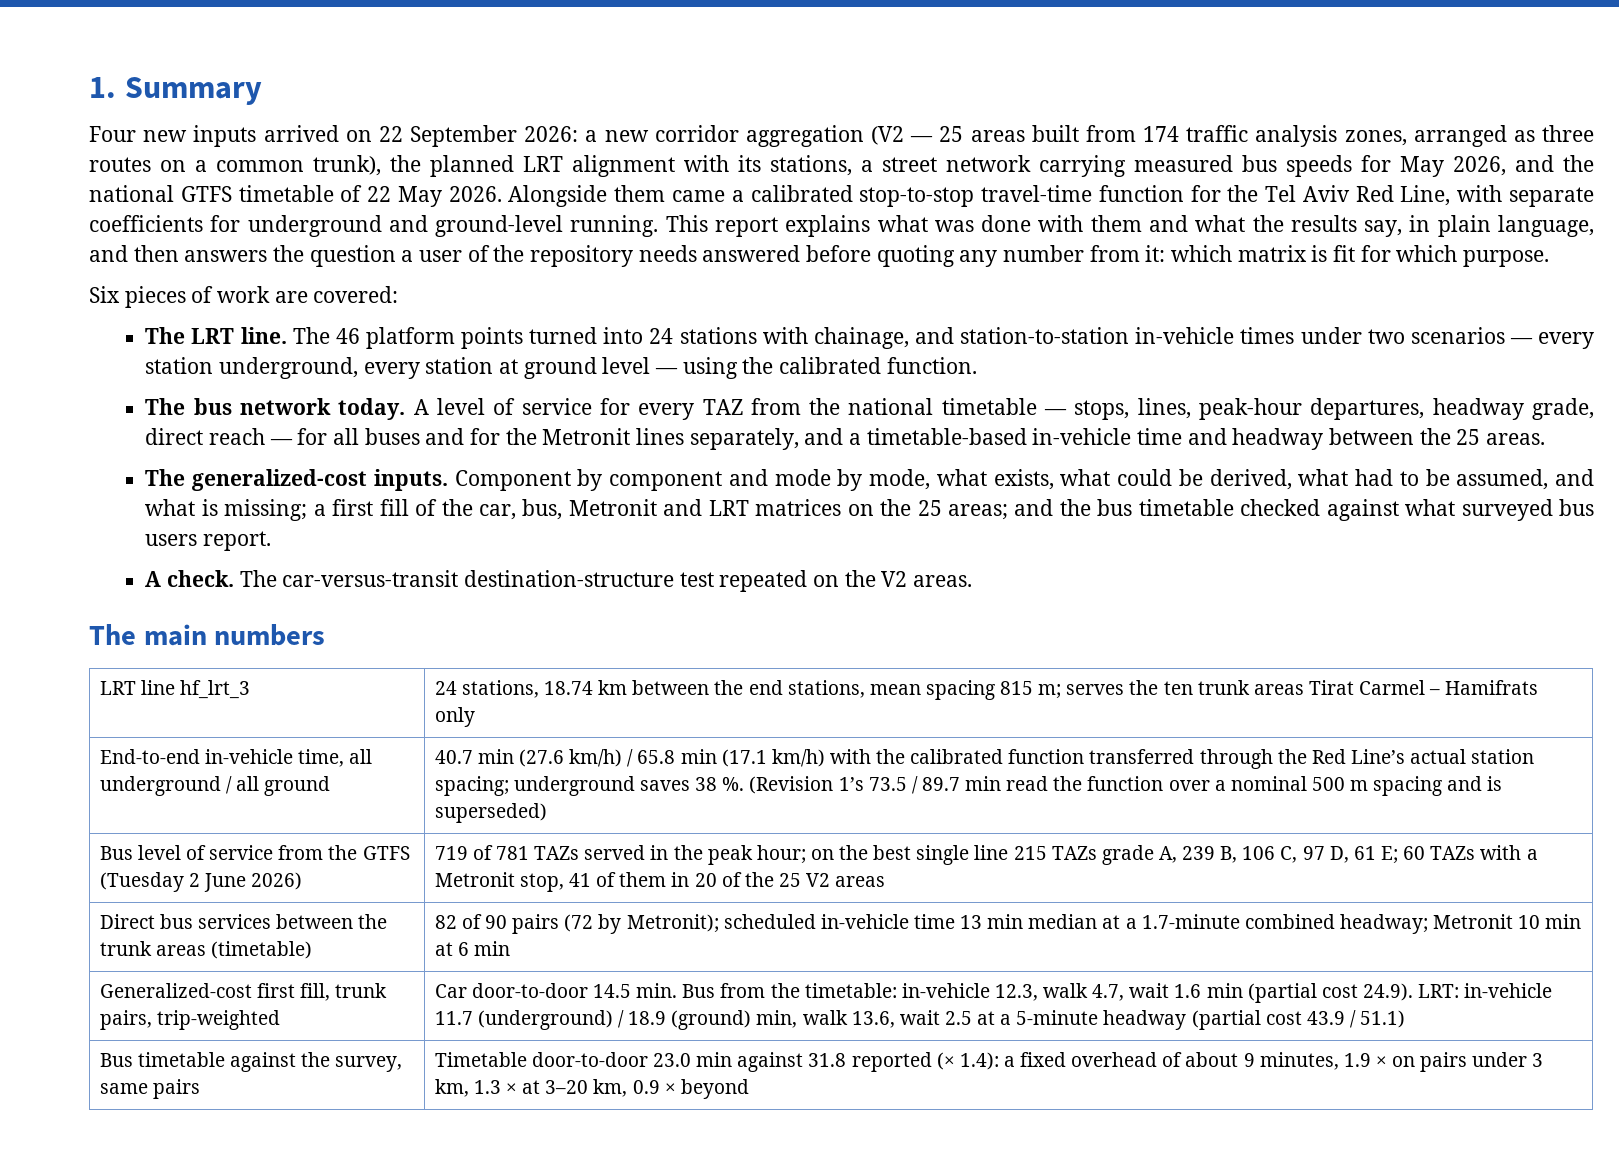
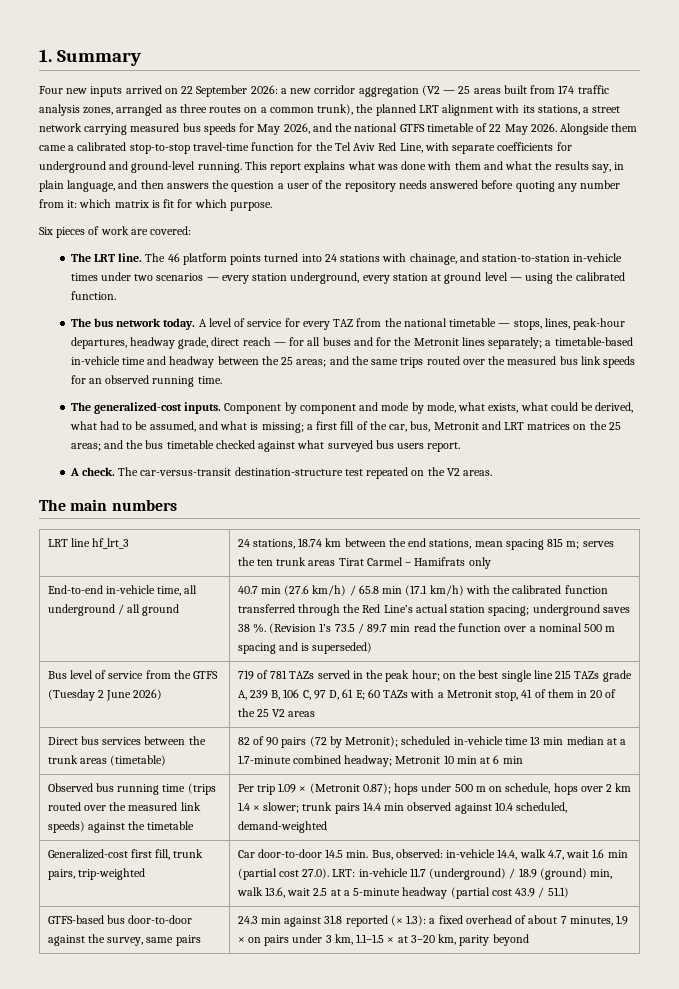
- A level of service for every TAZ from the national timetable — stops, lines, peak-hour departures, headway grade, direct reach — for all buses and for the Metronit lines separately, and a timetable-based in-vehicle time and headway between the 25 areas.
+ A level of service for every TAZ from the national timetable — stops, lines, peak-hour departures, headway grade, direct reach — for all buses and for the Metronit lines separately; a timetable-based in-vehicle time and headway between the 25 areas; and the same trips routed over the measured bus link speeds for an observed running time.
+ Observed bus running time (trips routed over the measured link speeds) against the timetable | Per trip 1.09 × (Metronit 0.87); hops under 500 m on schedule, hops over 2 km 1.4 × slower; trunk pairs 14.4 min observed against 10.4 scheduled, demand-weighted
- Car door-to-door 14.5 min. Bus from the timetable: in-vehicle 12.3, walk 4.7, wait 1.6 min (partial cost 24.9). LRT: in-vehicle 11.7 (underground) / 18.9 (ground) min, walk 13.6, wait 2.5 at a 5-minute headway (partial cost 43.9 / 51.1)
+ Car door-to-door 14.5 min. Bus, observed: in-vehicle 14.4, walk 4.7, wait 1.6 min (partial cost 27.0). LRT: in-vehicle 11.7 (underground) / 18.9 (ground) min, walk 13.6, wait 2.5 at a 5-minute headway (partial cost 43.9 / 51.1)
- Bus timetable against the survey, same pairs | Timetable door-to-door 23.0 min against 31.8 reported (× 1.4): a fixed overhead of about 9 minutes, 1.9 × on pairs under 3 km, 1.3 × at 3–20 km, 0.9 × beyond
+ GTFS-based bus door-to-door against the survey, same pairs | 24.3 min against 31.8 reported (× 1.3): a fixed overhead of about 7 minutes, 1.9 × on pairs under 3 km, 1.1–1.5 × at 3–20 km, parity beyond

